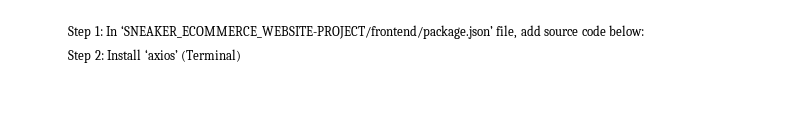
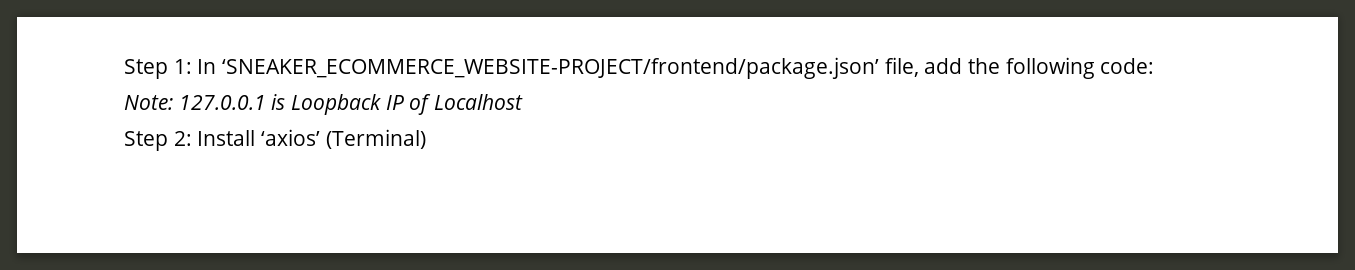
- Step 1: In ‘SNEAKER_ECOMMERCE_WEBSITE-PROJECT/frontend/package.json’ file, add source code below:
+ Step 1: In ‘SNEAKER_ECOMMERCE_WEBSITE-PROJECT/frontend/package.json’ file, add the following code:
+ Note: 127.0.0.1 is Loopback IP of Localhost

